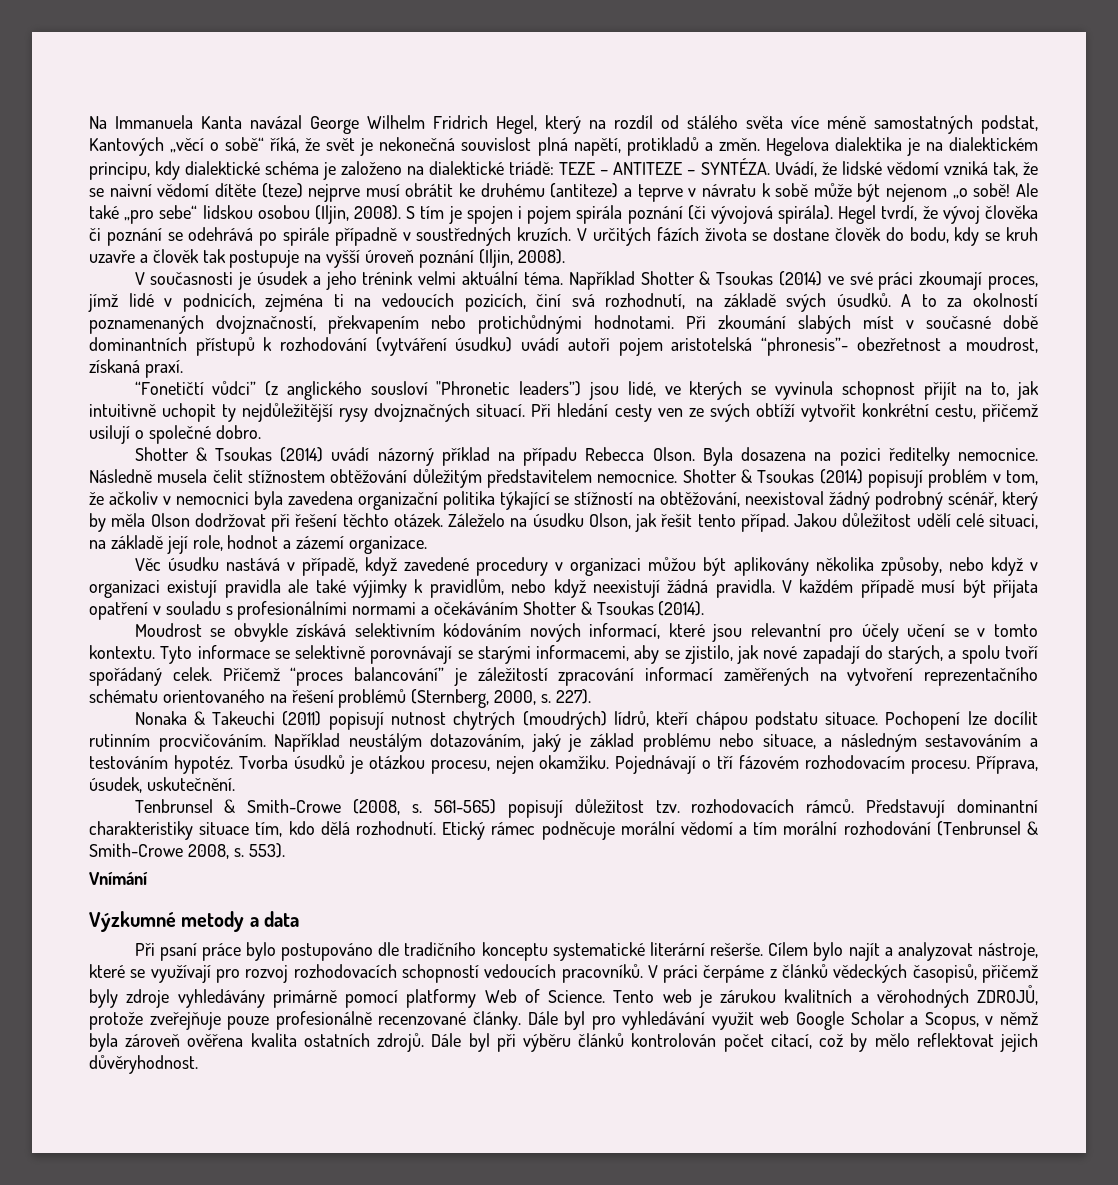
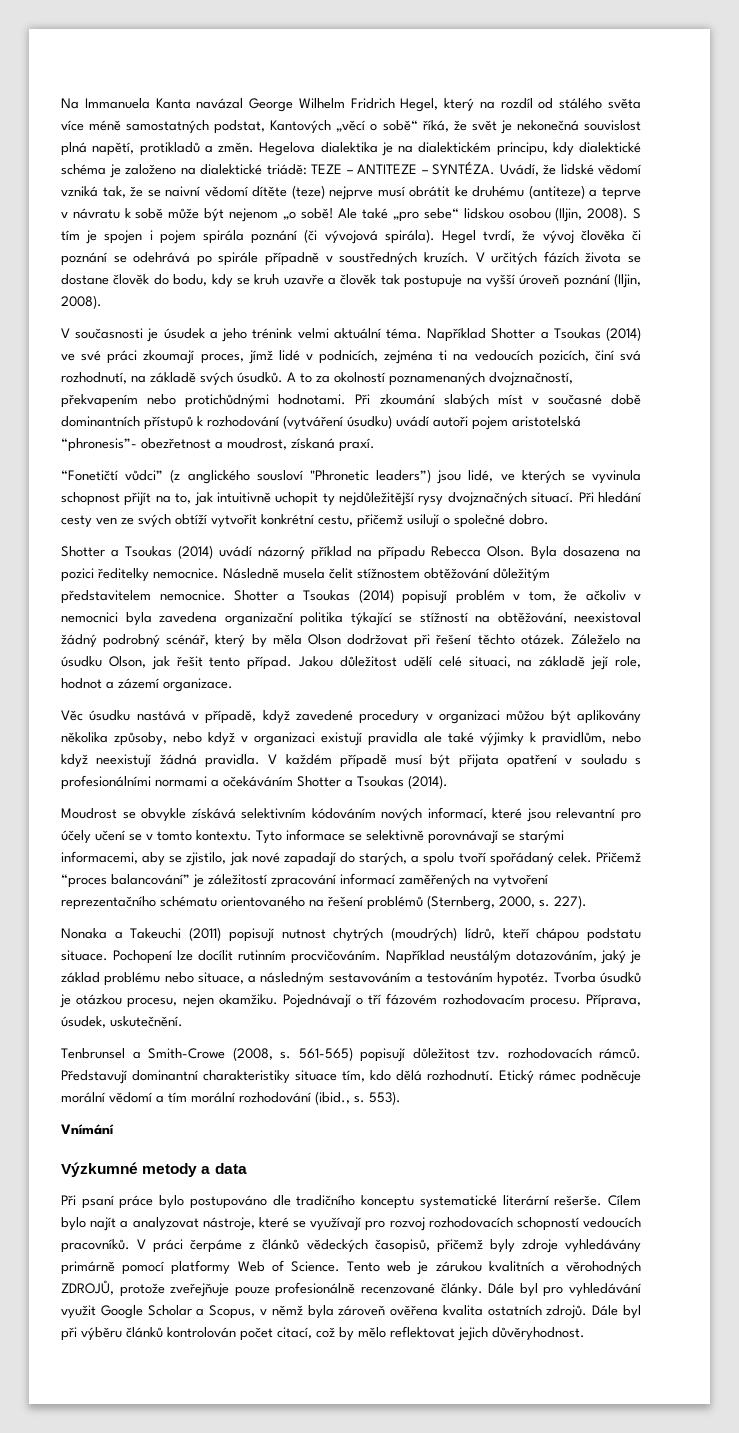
- Například Shotter & Tsoukas (2014) ve své práci zkoumají proces, jímž lidé v podnicích, zejména ti na vedoucích pozicích, činí svá rozhodnutí, na základě svých úsudků.
+ Například Shotter a Tsoukas (2014) ve své práci zkoumají proces, jímž lidé v podnicích, zejména ti na vedoucích pozicích, činí svá rozhodnutí, na základě svých úsudků.
- Shotter & Tsoukas (2014) uvádí názorný příklad na případu Rebecca Olson.
+ Shotter a Tsoukas (2014) uvádí názorný příklad na případu Rebecca Olson.
- Shotter & Tsoukas (2014) popisují problém v tom, že ačkoliv v nemocnici byla zavedena organizační politika týkající se stížností na obtěžování, neexistoval žádný podrobný scénář, který by měla Olson dodržovat při řešení těchto otázek.
+ Shotter a Tsoukas (2014) popisují problém v tom, že ačkoliv v nemocnici byla zavedena organizační politika týkající se stížností na obtěžování, neexistoval žádný podrobný scénář, který by měla Olson dodržovat při řešení těchto otázek.
- V každém případě musí být přijata opatření v souladu s profesionálními normami a očekáváním Shotter & Tsoukas (2014).
+ V každém případě musí být přijata opatření v souladu s profesionálními normami a očekáváním Shotter a Tsoukas (2014).
- Nonaka & Takeuchi (2011) popisují nutnost chytrých (moudrých) lídrů, kteří chápou podstatu situace.
+ Nonaka a Takeuchi (2011) popisují nutnost chytrých (moudrých) lídrů, kteří chápou podstatu situace.
- Tenbrunsel & Smith-Crowe (2008, s.
+ Tenbrunsel a Smith-Crowe (2008, s.
- Etický rámec podněcuje morální vědomí a tím morální rozhodování (Tenbrunsel & Smith-Crowe 2008, s.
+ Etický rámec podněcuje morální vědomí a tím morální rozhodování (ibid., s.
- Dále byl pro vyhledávání využit web Google Scholar a Scopus, v němž byla zároveň ověřena kvalita ostatních zdrojů.
+ Dále byl pro vyhledávání využit Google Scholar a Scopus, v němž byla zároveň ověřena kvalita ostatních zdrojů.

